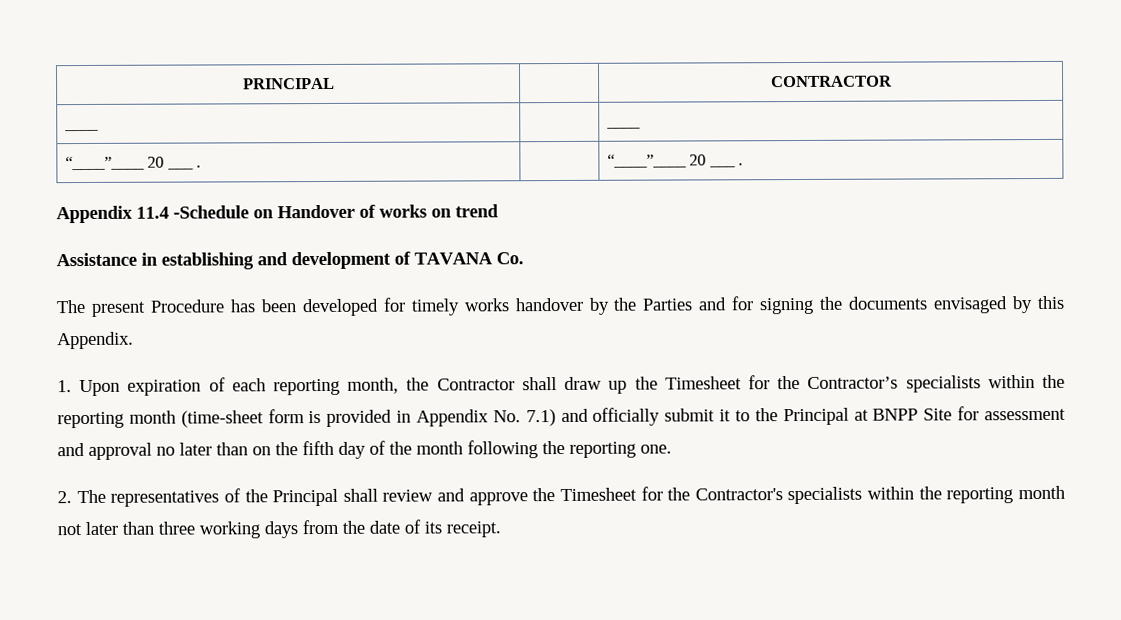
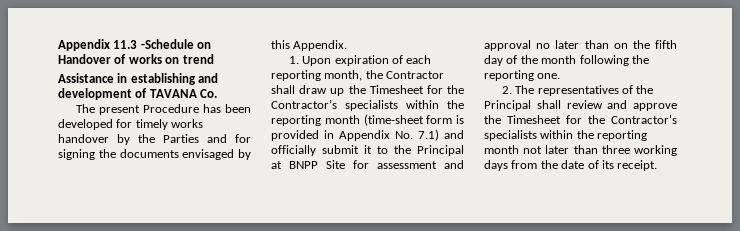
- PRINCIPAL | | CONTRACTOR
- ____ | | ____
- “____”____ 20 ___ . | | “____”____ 20 ___ .
- Appendix 11.4 -Schedule on Handover of works on trend
+ Appendix 11.3 -Schedule on Handover of works on trend

